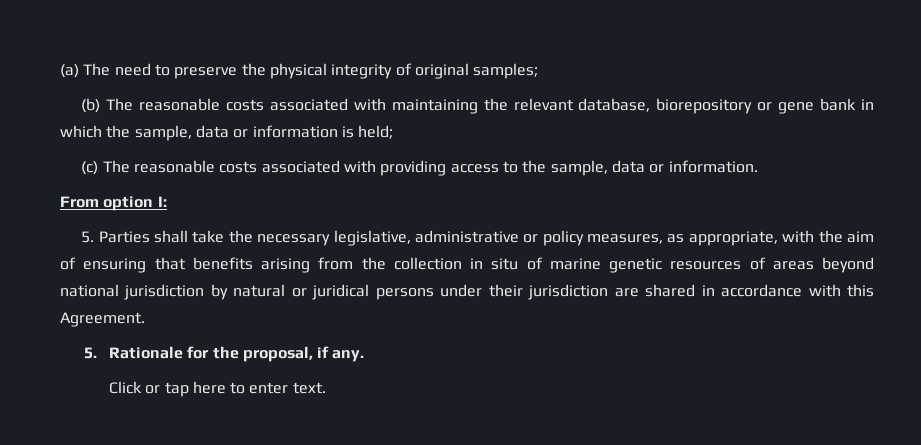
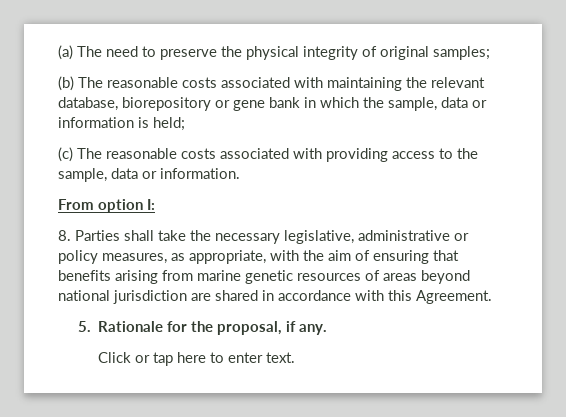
- 5. Parties shall take the necessary legislative, administrative or policy measures, as appropriate, with the aim of ensuring that benefits arising from the collection in situ of marine genetic resources of areas beyond national jurisdiction by natural or juridical persons under their jurisdiction are shared in accordance with this Agreement.
+ 8. Parties shall take the necessary legislative, administrative or policy measures, as appropriate, with the aim of ensuring that benefits arising from marine genetic resources of areas beyond national jurisdiction are shared in accordance with this Agreement.

